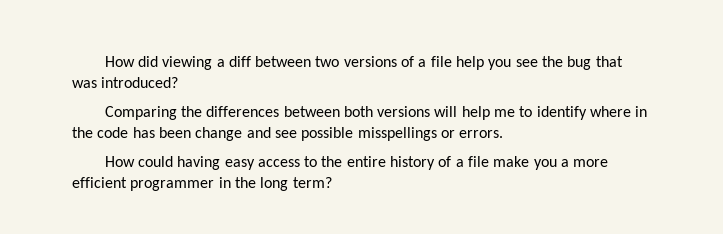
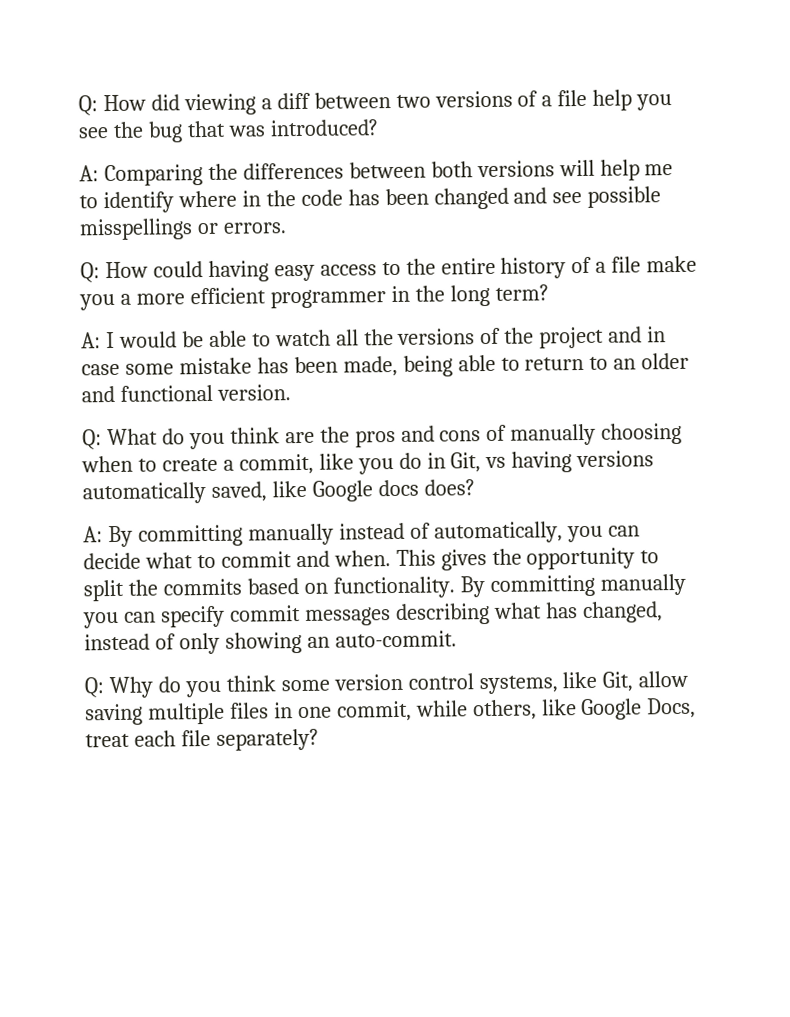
- How did viewing a diff between two versions of a file help you see the bug that was introduced?
+ Q: How did viewing a diff between two versions of a file help you see the bug that was introduced?
- Comparing the differences between both versions will help me to identify where in the code has been change and see possible misspellings or errors.
+ A: Comparing the differences between both versions will help me to identify where in the code has been changed and see possible misspellings or errors.
- How could having easy access to the entire history of a file make you a more efficient programmer in the long term?
+ Q: How could having easy access to the entire history of a file make you a more efficient programmer in the long term?
+ A: I would be able to watch all the versions of the project and in case some mistake has been made, being able to return to an older and functional version.
+ Q: What do you think are the pros and cons of manually choosing when to create a commit, like you do in Git, vs having versions automatically saved, like Google docs does?
+ A: By committing manually instead of automatically, you can decide what to commit and when. This gives the opportunity to split the commits based on functionality. By committing manually you can specify commit messages describing what has changed, instead of only showing an auto-commit.
+ Q: Why do you think some version control systems, like Git, allow saving multiple files in one commit, while others, like Google Docs, treat each file separately?

